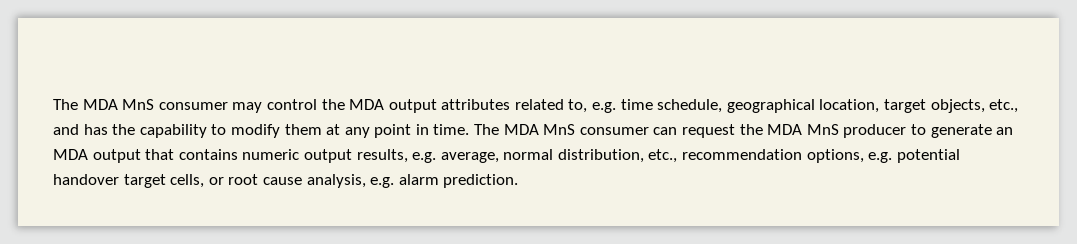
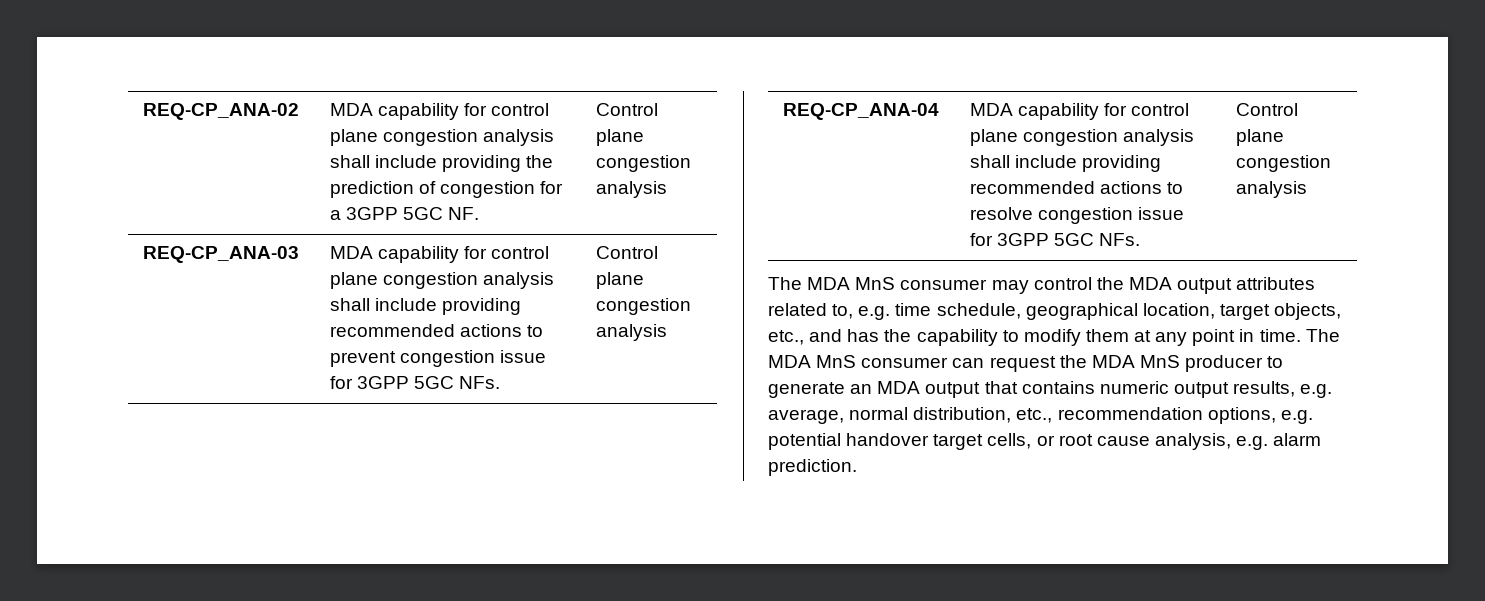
+ REQ-CP_ANA-02 | MDA capability for control plane congestion analysis shall include providing the prediction of congestion for a 3GPP 5GC NF. | Control plane congestion analysis
+ REQ-CP_ANA-03 | MDA capability for control plane congestion analysis shall include providing recommended actions to prevent congestion issue for 3GPP 5GC NFs. | Control plane congestion analysis
+ REQ-CP_ANA-04 | MDA capability for control plane congestion analysis shall include providing recommended actions to resolve congestion issue for 3GPP 5GC NFs. | Control plane congestion analysis

